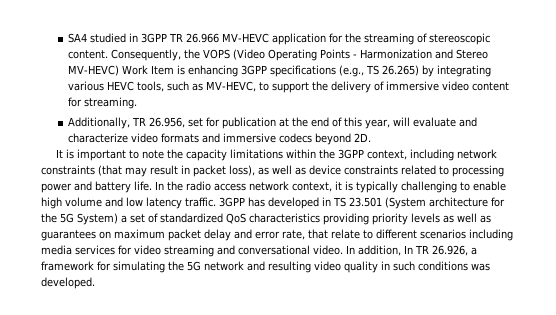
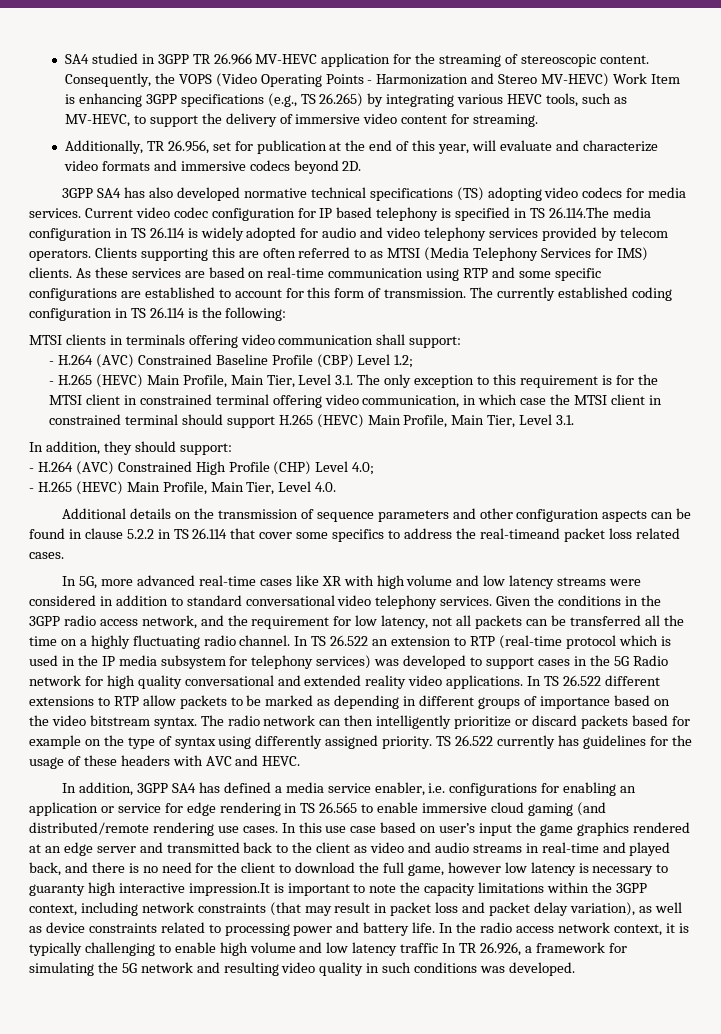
- It is important to note the capacity limitations within the 3GPP context, including network constraints (that may result in packet loss), as well as device constraints related to processing power and battery life.
+ 3GPP SA4 has also developed normative technical specifications (TS) adopting video codecs for media services. Current video codec configuration for IP based telephony is specified in TS 26.114.The media configuration in TS 26.114 is widely adopted for audio and video telephony services provided by telecom operators. Clients supporting this are often referred to as MTSI (Media Telephony Services for IMS) clients. As these services are based on real-time communication using RTP and some specific configurations are established to account for this form of transmission. The currently established coding configuration in TS 26.114 is the following:
+ MTSI clients in terminals offering video communication shall support:
+ - H.264 (AVC) Constrained Baseline Profile (CBP) Level 1.2;
+ - H.265 (HEVC) Main Profile, Main Tier, Level 3.1. The only exception to this requirement is for the MTSI client in constrained terminal offering video communication, in which case the MTSI client in constrained terminal should support H.265 (HEVC) Main Profile, Main Tier, Level 3.1.
+ In addition, they should support:
+ - H.264 (AVC) Constrained High Profile (CHP) Level 4.0;
+ - H.265 (HEVC) Main Profile, Main Tier, Level 4.0.
+ Additional details on the transmission of sequence parameters and other configuration aspects can be found in clause 5.2.2 in TS 26.114 that cover some specifics to address the real-timeand packet loss related cases.
+ In 5G, more advanced real-time cases like XR with high volume and low latency streams were considered in addition to standard conversational video telephony services. Given the conditions in the 3GPP radio access network, and the requirement for low latency, not all packets can be transferred all the time on a highly fluctuating radio channel. In TS 26.522 an extension to RTP (real-time protocol which is used in the IP media subsystem for telephony services) was developed to support cases in the 5G Radio network for high quality conversational and extended reality video applications. In TS 26.522 different extensions to RTP allow packets to be marked as depending in different groups of importance based on the video bitstream syntax. The radio network can then intelligently prioritize or discard packets based for example on the type of syntax using differently assigned priority. TS 26.522 currently has guidelines for the usage of these headers with AVC and HEVC.
+ In addition, 3GPP SA4 has defined a media service enabler, i.e. configurations for enabling an application or service for edge rendering in TS 26.565 to enable immersive cloud gaming (and distributed/remote rendering use cases. In this use case based on user’s input the game graphics rendered at an edge server and transmitted back to the client as video and audio streams in real-time and played back, and there is no need for the client to download the full game, however low latency is necessary to guaranty high interactive impression.It is important to note the capacity limitations within the 3GPP context, including network constraints (that may result in packet loss and packet delay variation), as well as device constraints related to processing power and battery life.
- In the radio access network context, it is typically challenging to enable high volume and low latency traffic. 3GPP has developed in TS 23.501 (System architecture for the 5G System) a set of standardized QoS characteristics providing priority levels as well as guarantees on maximum packet delay and error rate, that relate to different scenarios including media services for video streaming and conversational video. In addition, In TR 26.926, a framework for simulating the 5G network and resulting video quality in such conditions was developed.
+ In the radio access network context, it is typically challenging to enable high volume and low latency traffic In TR 26.926, a framework for simulating the 5G network and resulting video quality in such conditions was developed.

